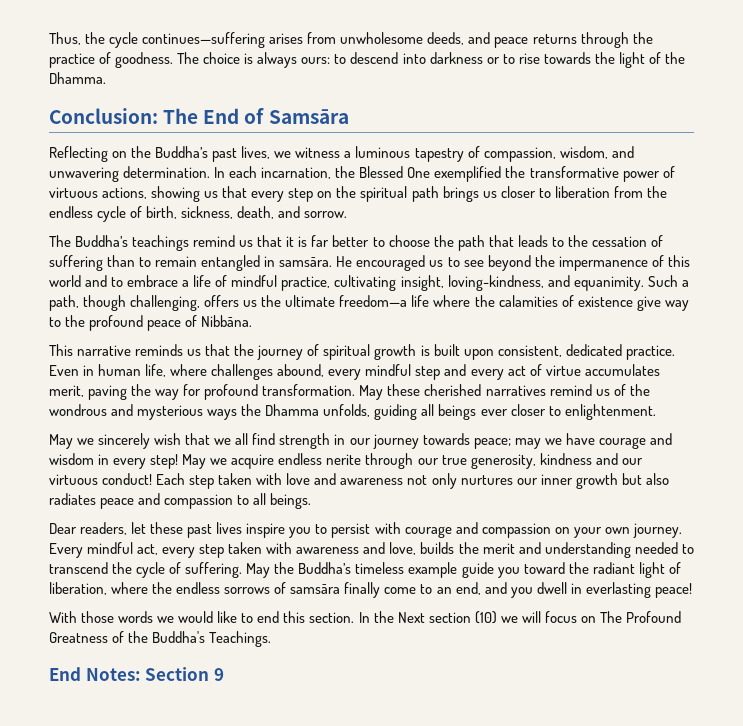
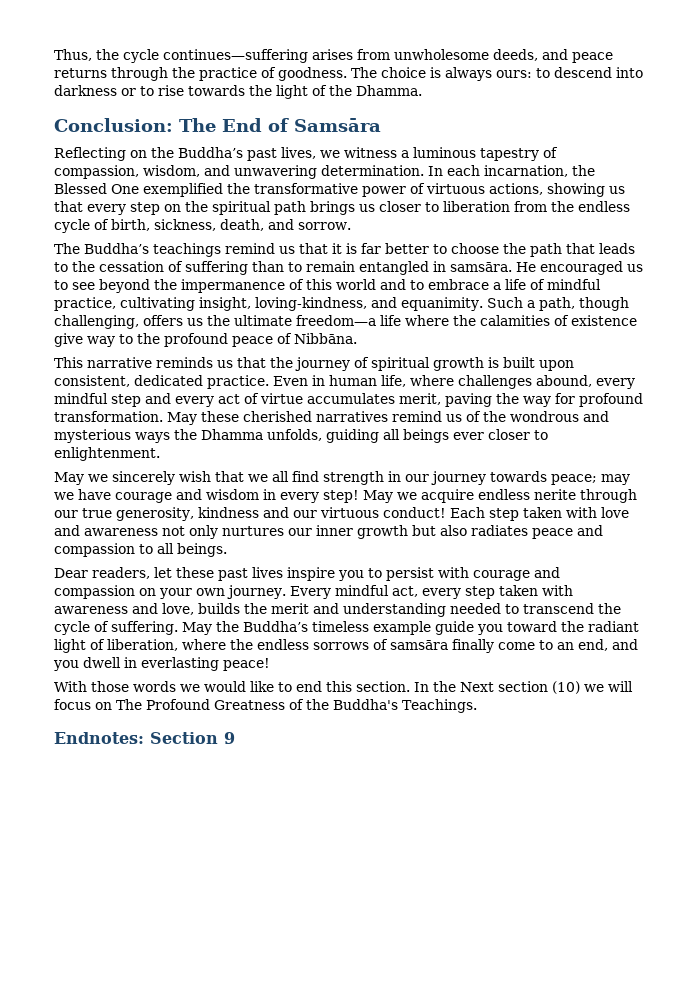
- End Notes: Section 9
+ Endnotes: Section 9

